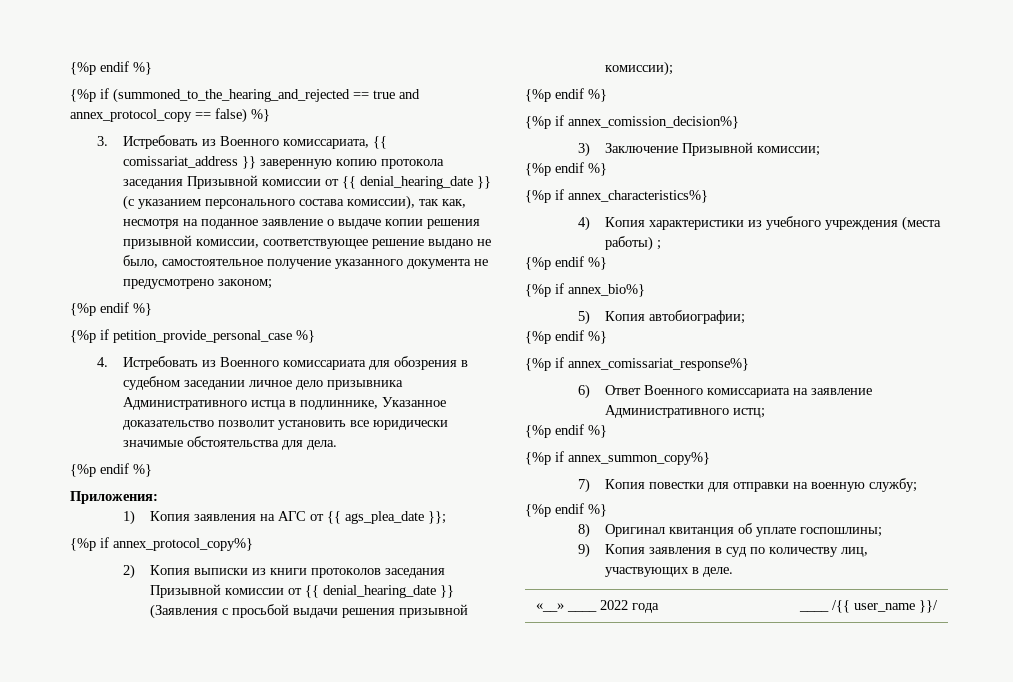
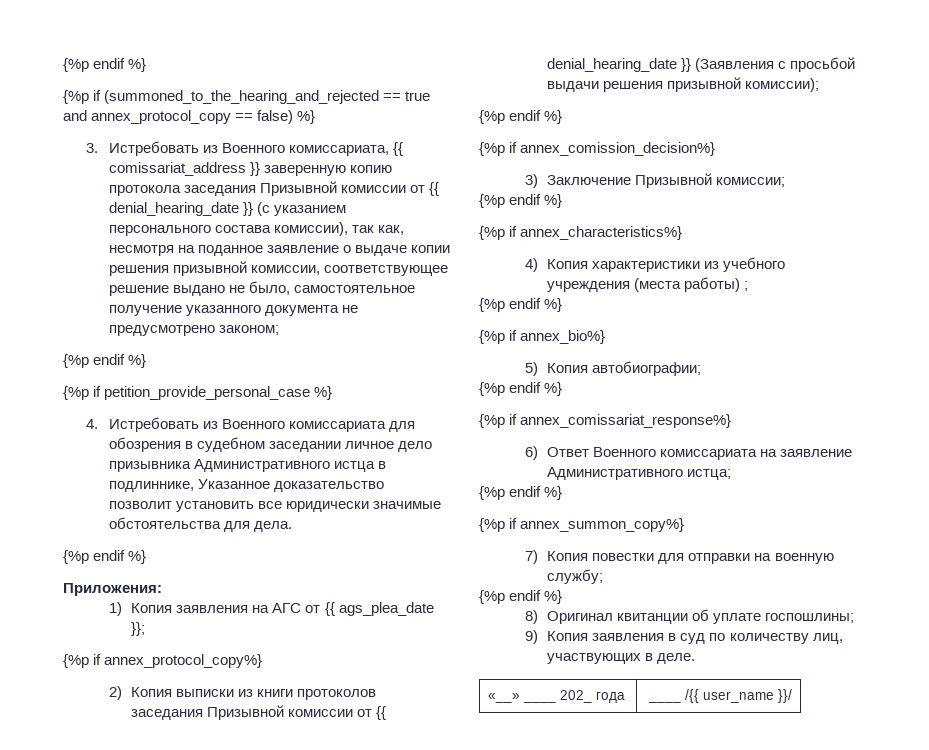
- 6) Ответ Военного комиссариата на заявление Административного истц;
+ 6) Ответ Военного комиссариата на заявление Административного истца;
- 8) Оригинал квитанция об уплате госпошлины;
+ 8) Оригинал квитанции об уплате госпошлины;
- «__» ____ 2022 года | ____ /{{ user_name }}/
+ «__» ____ 202_ года | ____ /{{ user_name }}/

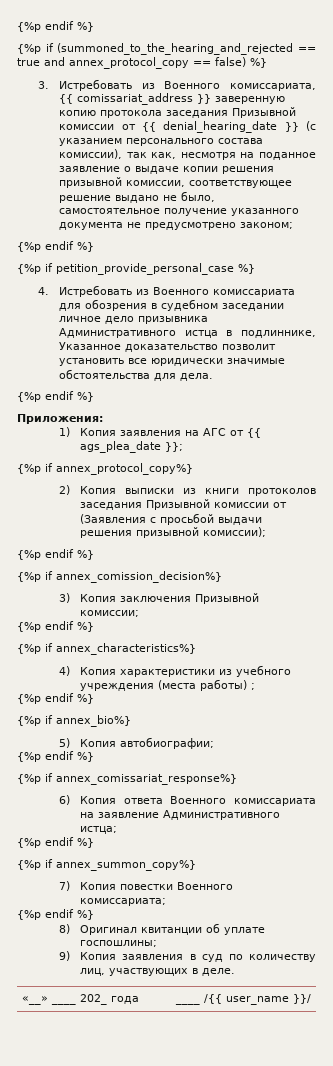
- 2) Копия выписки из книги протоколов заседания Призывной комиссии от {{ denial_hearing_date }} (Заявления с просьбой выдачи решения призывной комиссии);
+ 2) Копия выписки из книги протоколов заседания Призывной комиссии от (Заявления с просьбой выдачи решения призывной комиссии);
- 3) Заключение Призывной комиссии;
+ 3) Копия заключения Призывной комиссии;
- 6) Ответ Военного комиссариата на заявление Административного истца;
+ 6) Копия ответа Военного комиссариата на заявление Административного истца;
- 7) Копия повестки для отправки на военную службу;
+ 7) Копия повестки Военного комиссариата;

